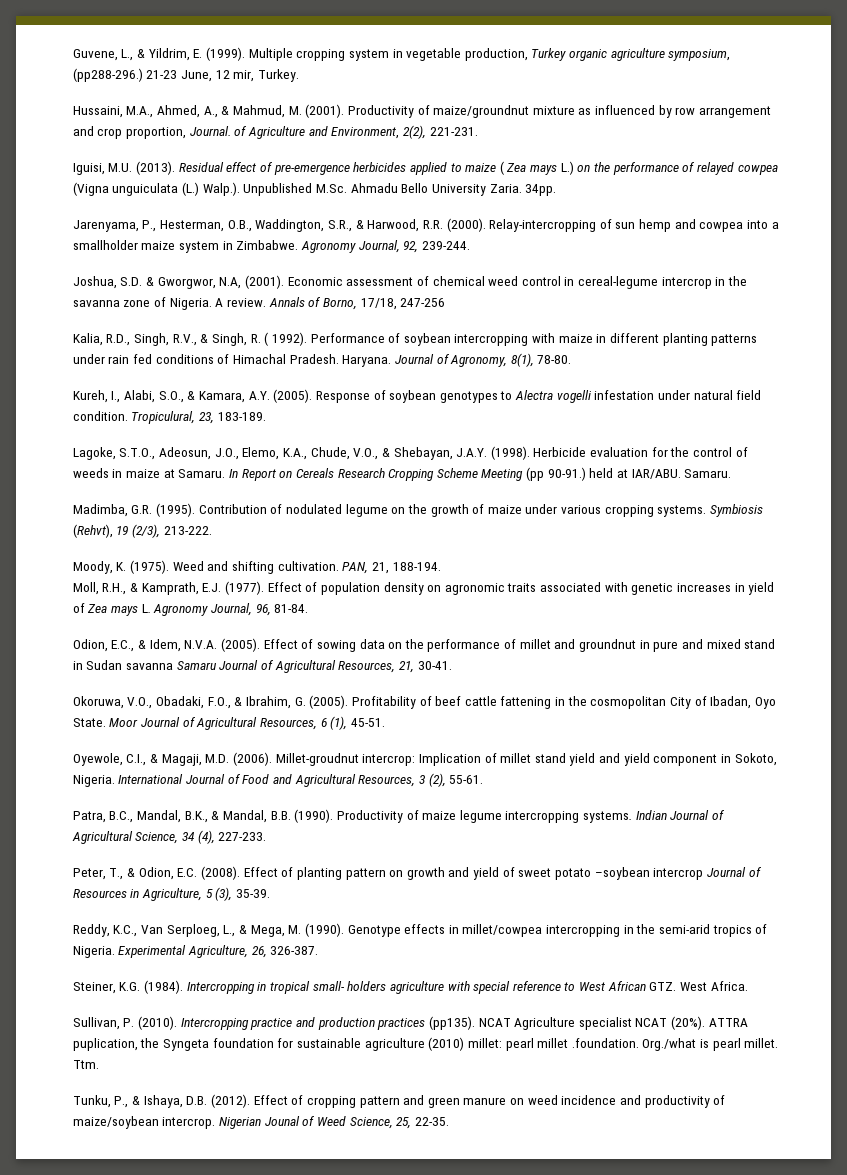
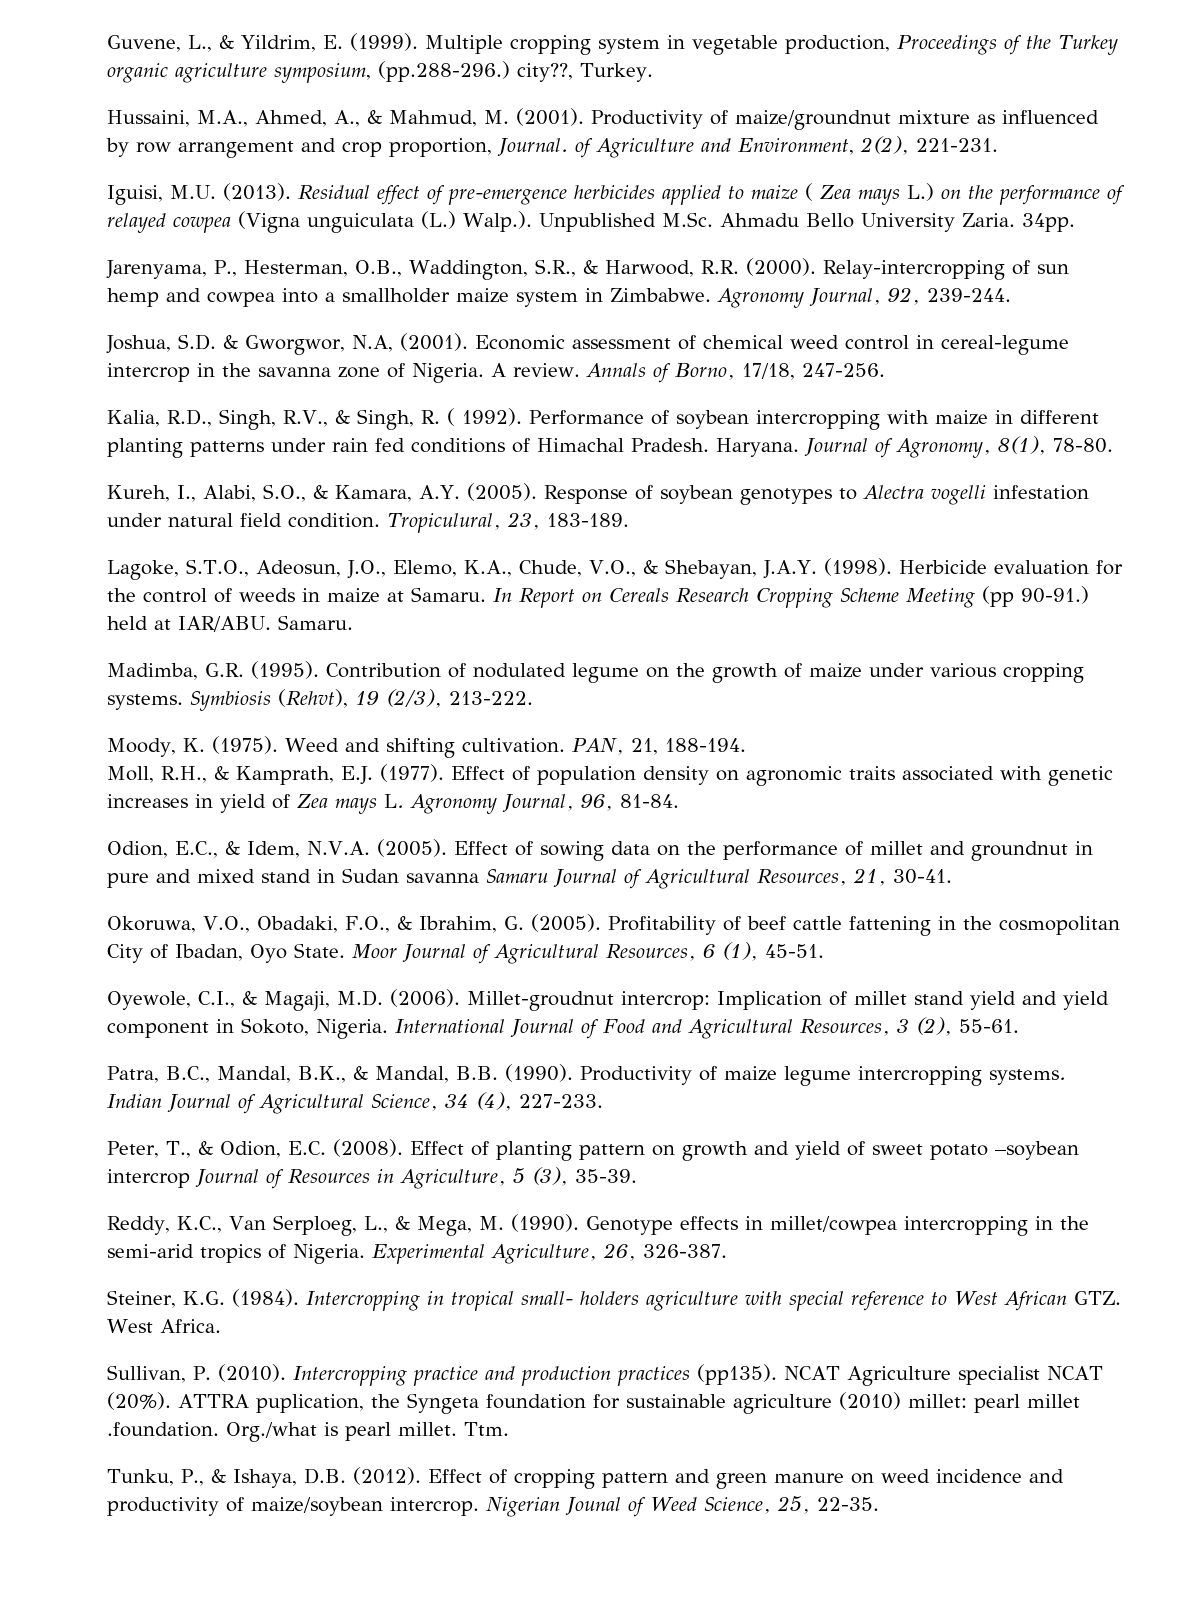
- Multiple cropping system in vegetable production, Turkey organic agriculture symposium, (pp288-296.) 21-23 June, 12 mir, Turkey.
+ Multiple cropping system in vegetable production, Proceedings of the Turkey organic agriculture symposium, (pp.288-296.) city??, Turkey.
- Annals of Borno, 17/18, 247-256
+ Annals of Borno, 17/18, 247-256.

